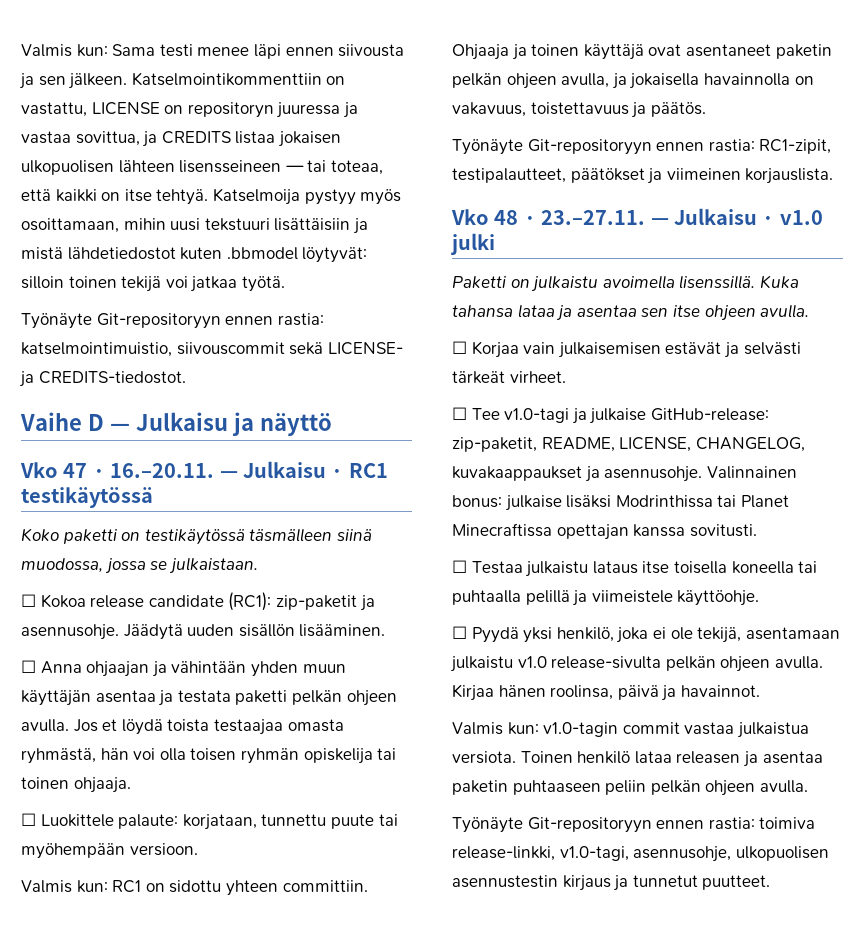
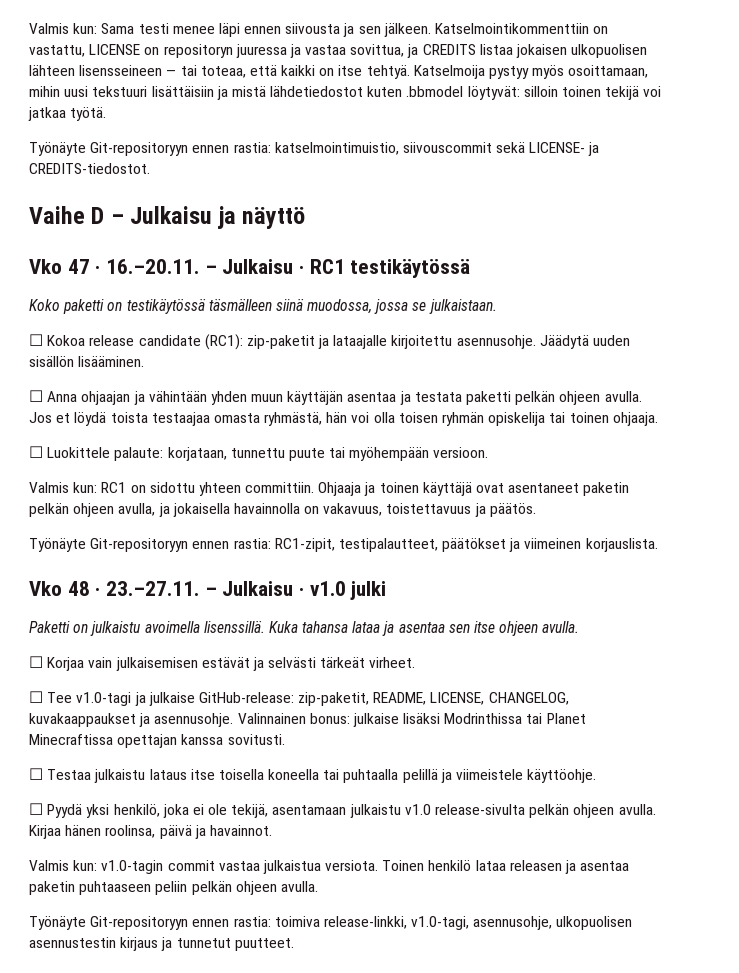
- Vaihe D — Julkaisu ja näyttö
+ Vaihe D – Julkaisu ja näyttö
- Vko 47 · 16.–20.11. — Julkaisu · RC1 testikäytössä
+ Vko 47 · 16.–20.11. – Julkaisu · RC1 testikäytössä
- ☐ Kokoa release candidate (RC1): zip-paketit ja asennusohje.
+ ☐ Kokoa release candidate (RC1): zip-paketit ja lataajalle kirjoitettu asennusohje.
- Vko 48 · 23.–27.11. — Julkaisu · v1.0 julki
+ Vko 48 · 23.–27.11. – Julkaisu · v1.0 julki

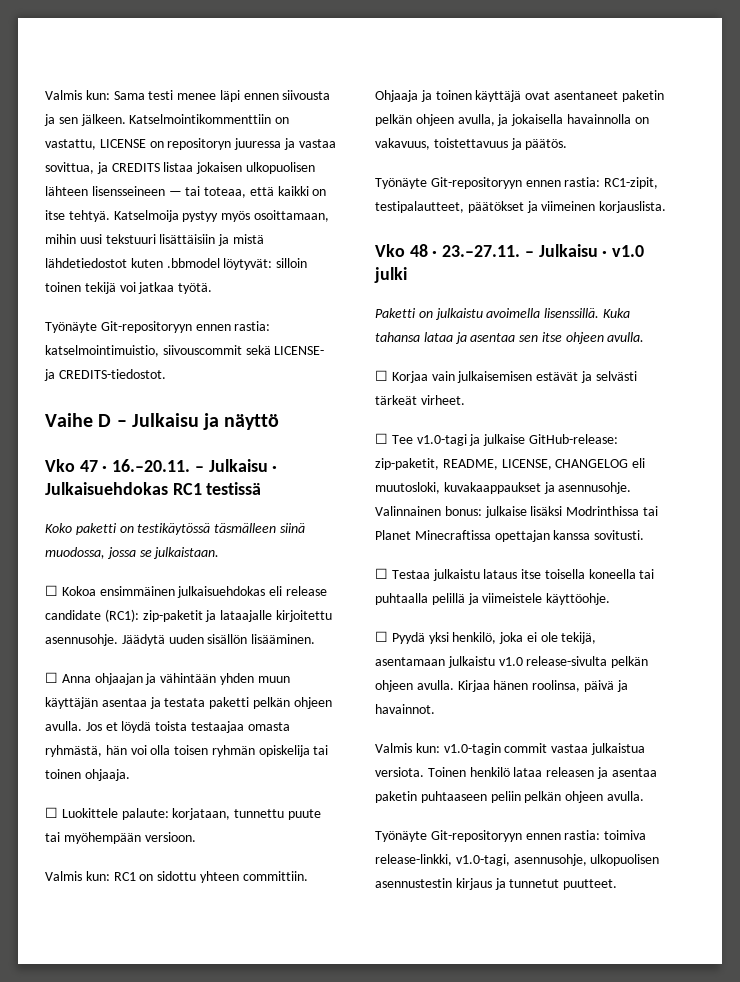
- Vko 47 · 16.–20.11. – Julkaisu · RC1 testikäytössä
+ Vko 47 · 16.–20.11. – Julkaisu · Julkaisuehdokas RC1 testissä
- ☐ Kokoa release candidate (RC1): zip-paketit ja lataajalle kirjoitettu asennusohje.
+ ☐ Kokoa ensimmäinen julkaisuehdokas eli release candidate (RC1): zip-paketit ja lataajalle kirjoitettu asennusohje.
- ☐ Tee v1.0-tagi ja julkaise GitHub-release: zip-paketit, README, LICENSE, CHANGELOG, kuvakaappaukset ja asennusohje.
+ ☐ Tee v1.0-tagi ja julkaise GitHub-release: zip-paketit, README, LICENSE, CHANGELOG eli muutosloki, kuvakaappaukset ja asennusohje.

